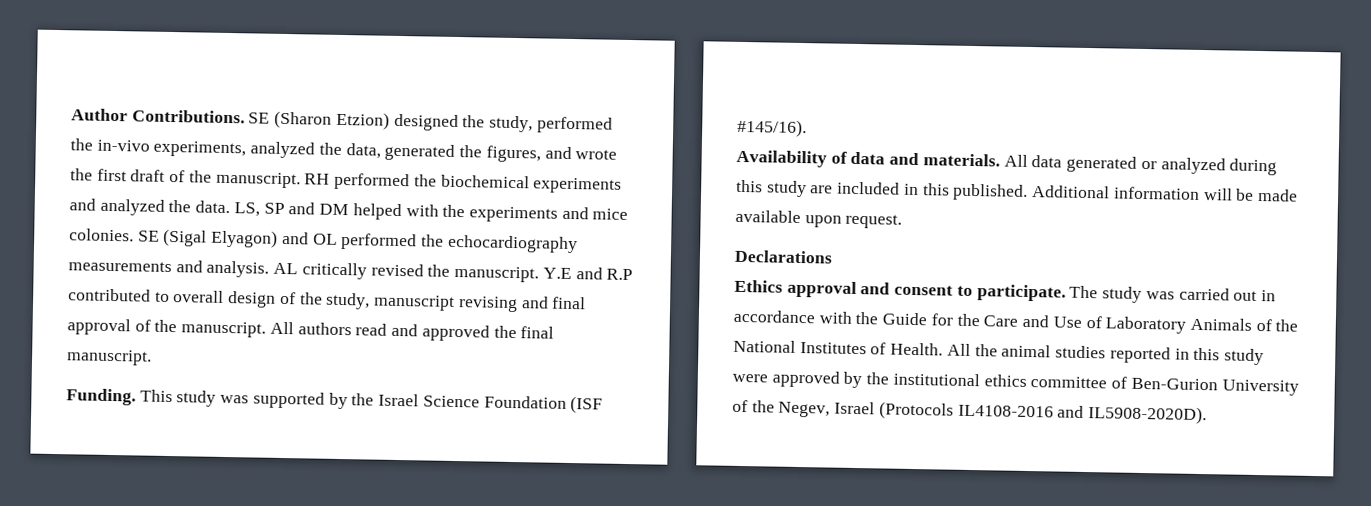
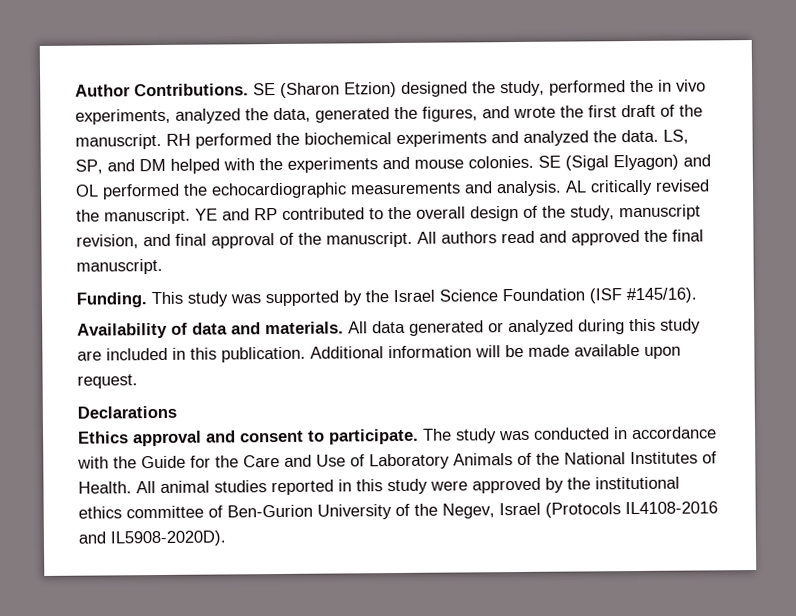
- SE (Sharon Etzion) designed the study, performed the in-vivo experiments, analyzed the data, generated the figures, and wrote the first draft of the manuscript.
+ SE (Sharon Etzion) designed the study, performed the in vivo experiments, analyzed the data, generated the figures, and wrote the first draft of the manuscript.
- LS, SP and DM helped with the experiments and mice colonies.
+ LS, SP, and DM helped with the experiments and mouse colonies.
- SE (Sigal Elyagon) and OL performed the echocardiography measurements and analysis.
+ SE (Sigal Elyagon) and OL performed the echocardiographic measurements and analysis.
- Y.E and R.P contributed to overall design of the study, manuscript revising and final approval of the manuscript.
+ YE and RP contributed to the overall design of the study, manuscript revision, and final approval of the manuscript.
- All data generated or analyzed during this study are included in this published.
+ All data generated or analyzed during this study are included in this publication.
- The study was carried out in accordance with the Guide for the Care and Use of Laboratory Animals of the National Institutes of Health.
+ The study was conducted in accordance with the Guide for the Care and Use of Laboratory Animals of the National Institutes of Health.
- All the animal studies reported in this study were approved by the institutional ethics committee of Ben-Gurion University of the Negev, Israel (Protocols IL4108-2016 and IL5908-2020D).
+ All animal studies reported in this study were approved by the institutional ethics committee of Ben-Gurion University of the Negev, Israel (Protocols IL4108-2016 and IL5908-2020D).

